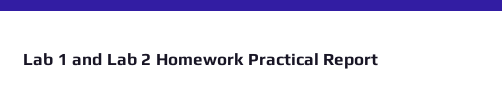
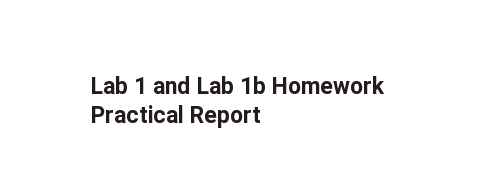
- Lab 1 and Lab 2 Homework Practical Report
+ Lab 1 and Lab 1b Homework Practical Report

